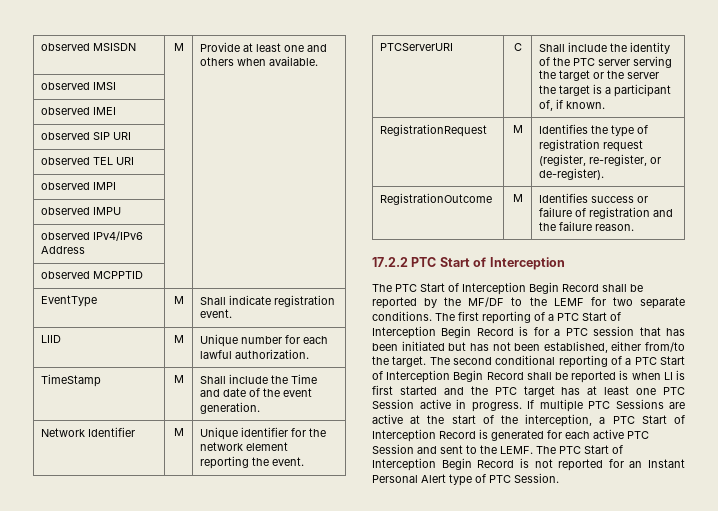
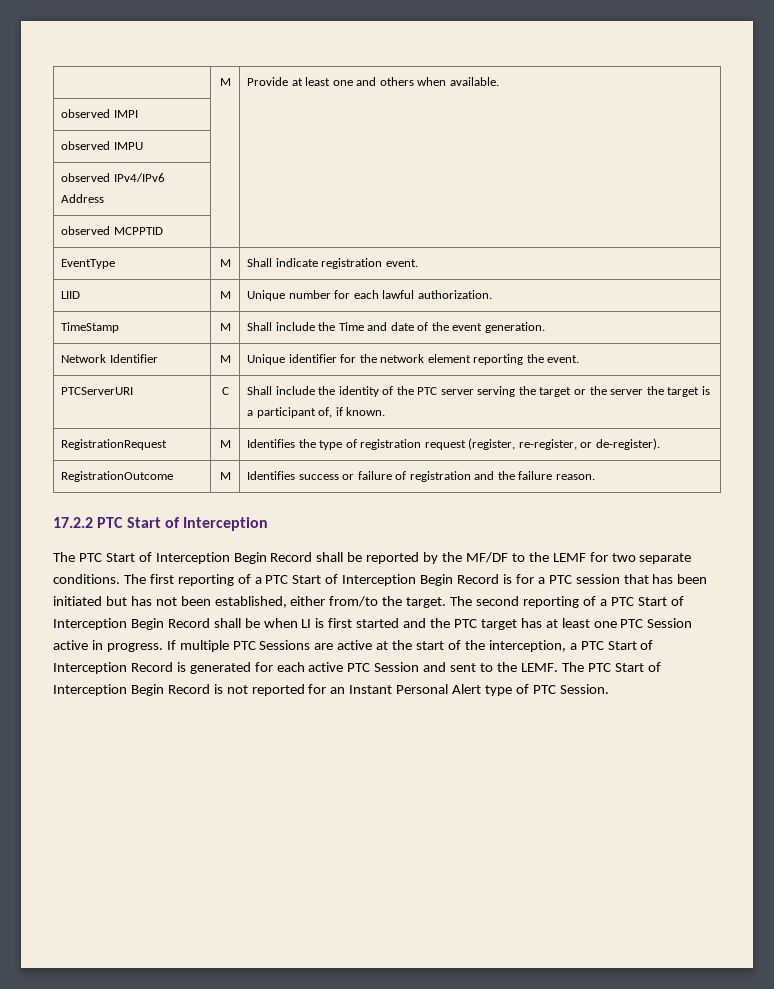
- observed MSISDN | M | Provide at least one and others when available.
+ | M | Provide at least one and others when available.
- observed IMSI | |
- observed IMEI | |
- observed SIP URI | |
- observed TEL URI | |
- The second conditional reporting of a PTC Start of Interception Begin Record shall be reported is when LI is first started and the PTC target has at least one PTC Session active in progress.
+ The second reporting of a PTC Start of Interception Begin Record shall be when LI is first started and the PTC target has at least one PTC Session active in progress.

